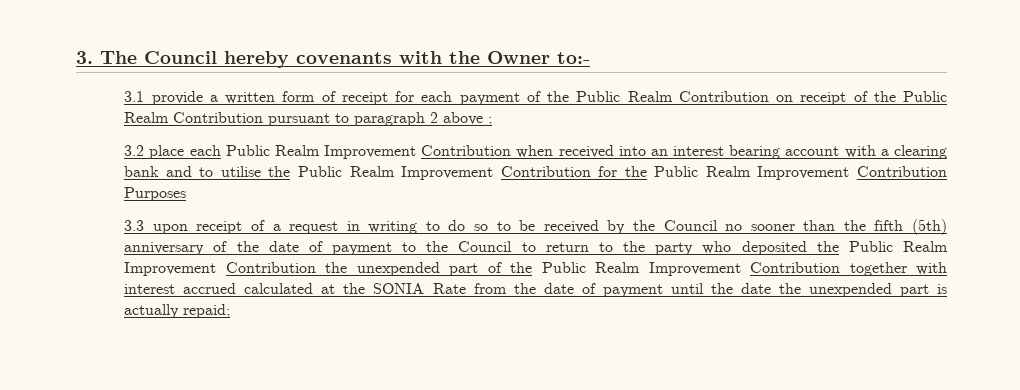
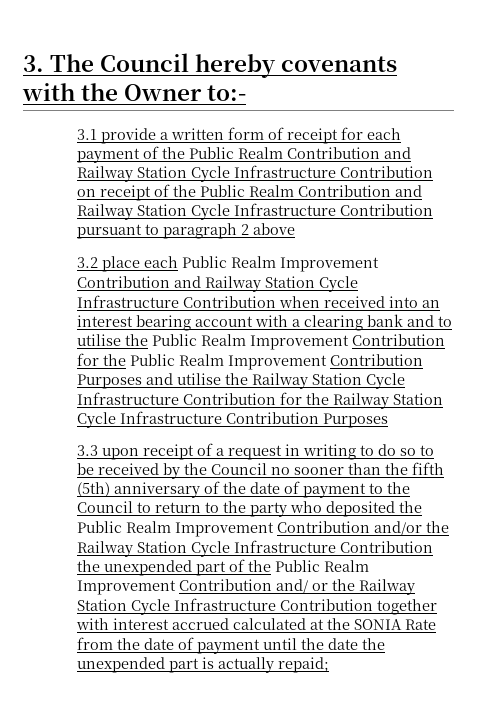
- 3.1 provide a written form of receipt for each payment of the Public Realm Contribution on receipt of the Public Realm Contribution pursuant to paragraph 2 above ;
+ 3.1 provide a written form of receipt for each payment of the Public Realm Contribution and Railway Station Cycle Infrastructure Contribution on receipt of the Public Realm Contribution and Railway Station Cycle Infrastructure Contribution pursuant to paragraph 2 above
- 3.2 place each Public Realm Improvement Contribution when received into an interest bearing account with a clearing bank and to utilise the Public Realm Improvement Contribution for the Public Realm Improvement Contribution Purposes
+ 3.2 place each Public Realm Improvement Contribution and Railway Station Cycle Infrastructure Contribution when received into an interest bearing account with a clearing bank and to utilise the Public Realm Improvement Contribution for the Public Realm Improvement Contribution Purposes and utilise the Railway Station Cycle Infrastructure Contribution for the Railway Station Cycle Infrastructure Contribution Purposes
- 3.3 upon receipt of a request in writing to do so to be received by the Council no sooner than the fifth (5th) anniversary of the date of payment to the Council to return to the party who deposited the Public Realm Improvement Contribution the unexpended part of the Public Realm Improvement Contribution together with interest accrued calculated at the SONIA Rate from the date of payment until the date the unexpended part is actually repaid;
+ 3.3 upon receipt of a request in writing to do so to be received by the Council no sooner than the fifth (5th) anniversary of the date of payment to the Council to return to the party who deposited the Public Realm Improvement Contribution and/or the Railway Station Cycle Infrastructure Contribution the unexpended part of the Public Realm Improvement Contribution and/ or the Railway Station Cycle Infrastructure Contribution together with interest accrued calculated at the SONIA Rate from the date of payment until the date the unexpended part is actually repaid;

